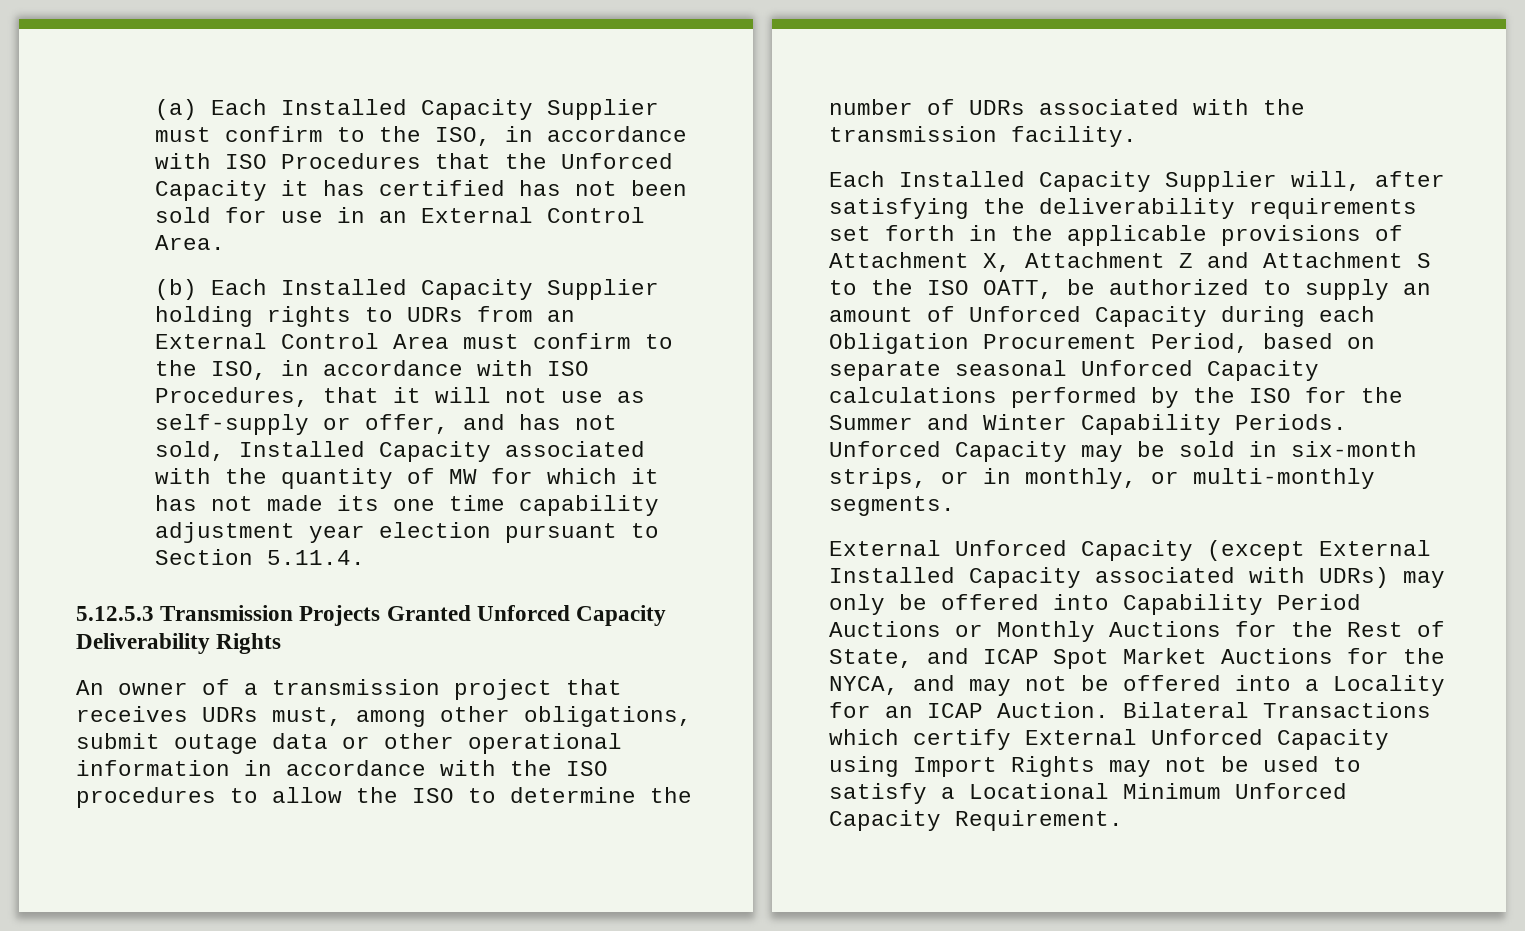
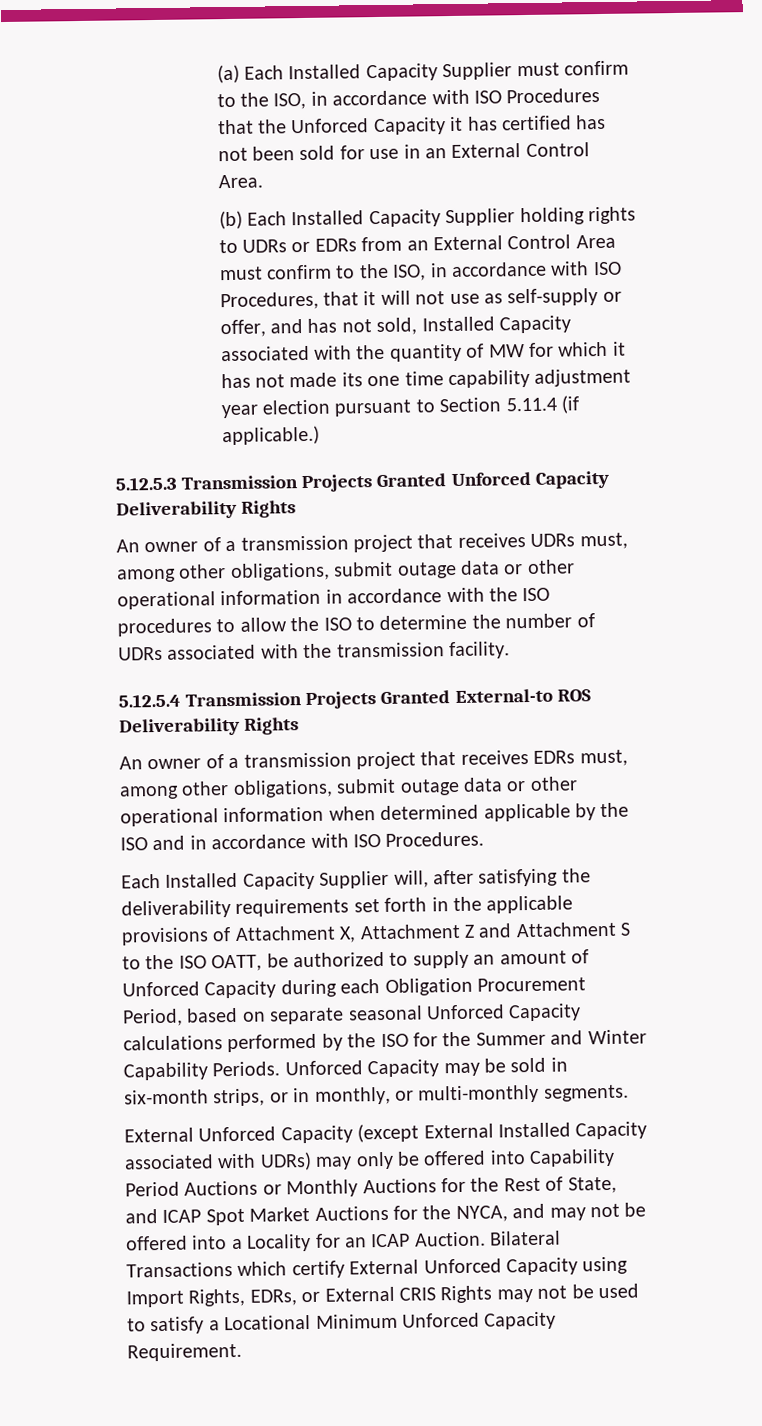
- (b) Each Installed Capacity Supplier holding rights to UDRs from an External Control Area must confirm to the ISO, in accordance with ISO Procedures, that it will not use as self-supply or offer, and has not sold, Installed Capacity associated with the quantity of MW for which it has not made its one time capability adjustment year election pursuant to Section 5.11.4.
+ (b) Each Installed Capacity Supplier holding rights to UDRs or EDRs from an External Control Area must confirm to the ISO, in accordance with ISO Procedures, that it will not use as self-supply or offer, and has not sold, Installed Capacity associated with the quantity of MW for which it has not made its one time capability adjustment year election pursuant to Section 5.11.4 (if applicable.)
+ 5.12.5.4 Transmission Projects Granted External-to ROS Deliverability Rights
+ An owner of a transmission project that receives EDRs must, among other obligations, submit outage data or other operational information when determined applicable by the ISO and in accordance with ISO Procedures.
- Bilateral Transactions which certify External Unforced Capacity using Import Rights may not be used to satisfy a Locational Minimum Unforced Capacity Requirement.
+ Bilateral Transactions which certify External Unforced Capacity using Import Rights, EDRs, or External CRIS Rights may not be used to satisfy a Locational Minimum Unforced Capacity Requirement.

